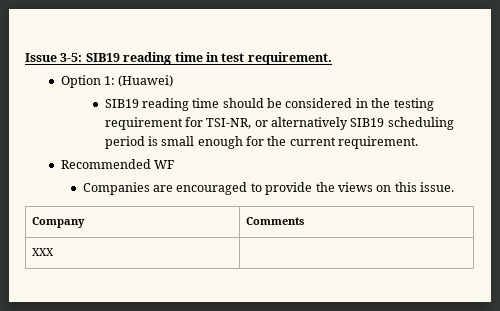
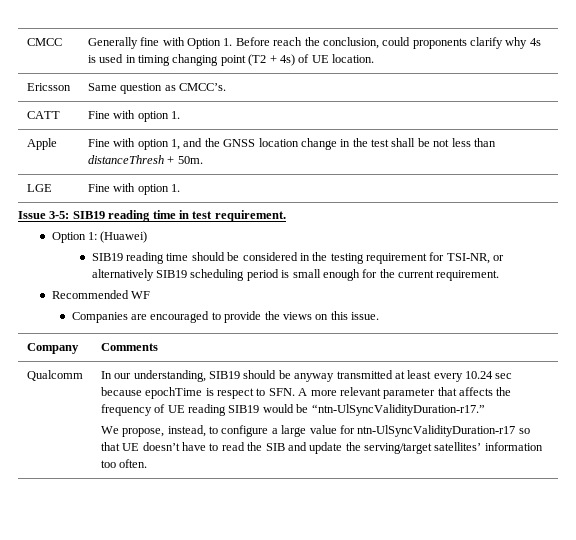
+ CMCC | Generally fine with Option 1. Before reach the conclusion, could proponents clarify why 4s is used in timing changing point (T2 + 4s) of UE location.
+ Ericsson | Same question as CMCC’s.
+ CATT | Fine with option 1.
+ Apple | Fine with option 1, and the GNSS location change in the test shall be not less than distanceThresh + 50m.
+ LGE | Fine with option 1.
- XXX
+ Qualcomm | In our understanding, SIB19 should be anyway transmitted at least every 10.24 sec because epochTime is respect to SFN. A more relevant parameter that affects the frequency of UE reading SIB19 would be “ntn-UlSyncValidityDuration-r17.”
+ We propose, instead, to configure a large value for ntn-UlSyncValidityDuration-r17 so that UE doesn’t have to read the SIB and update the serving/target satellites’ information too often.

